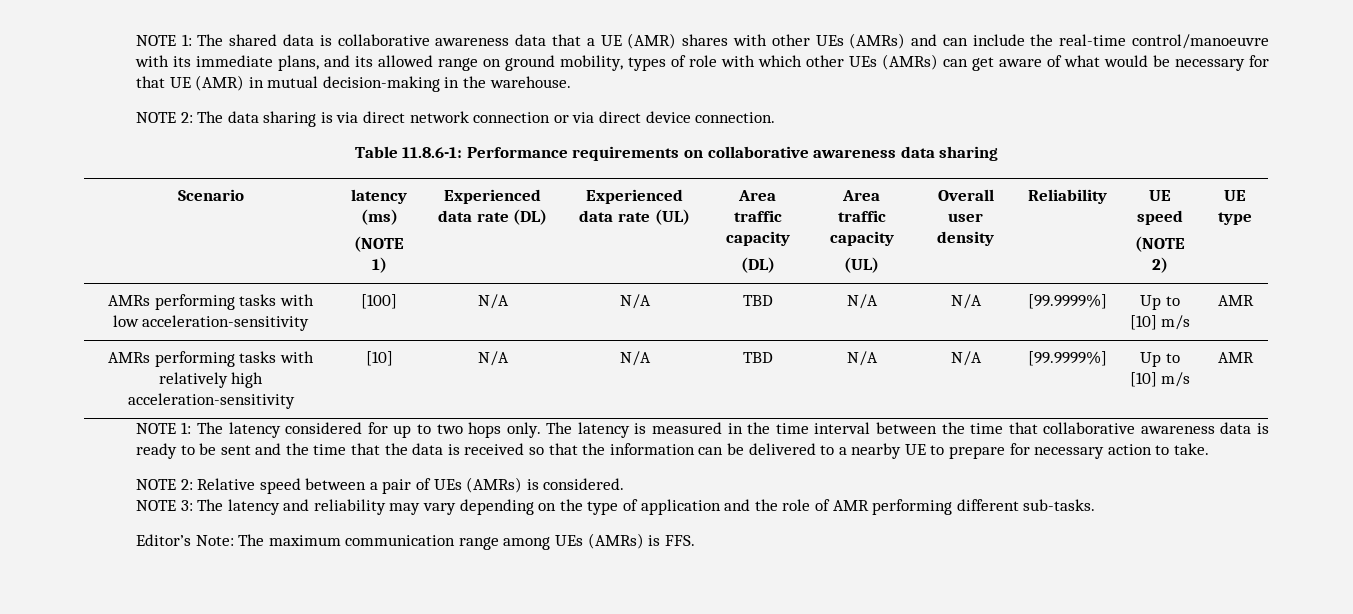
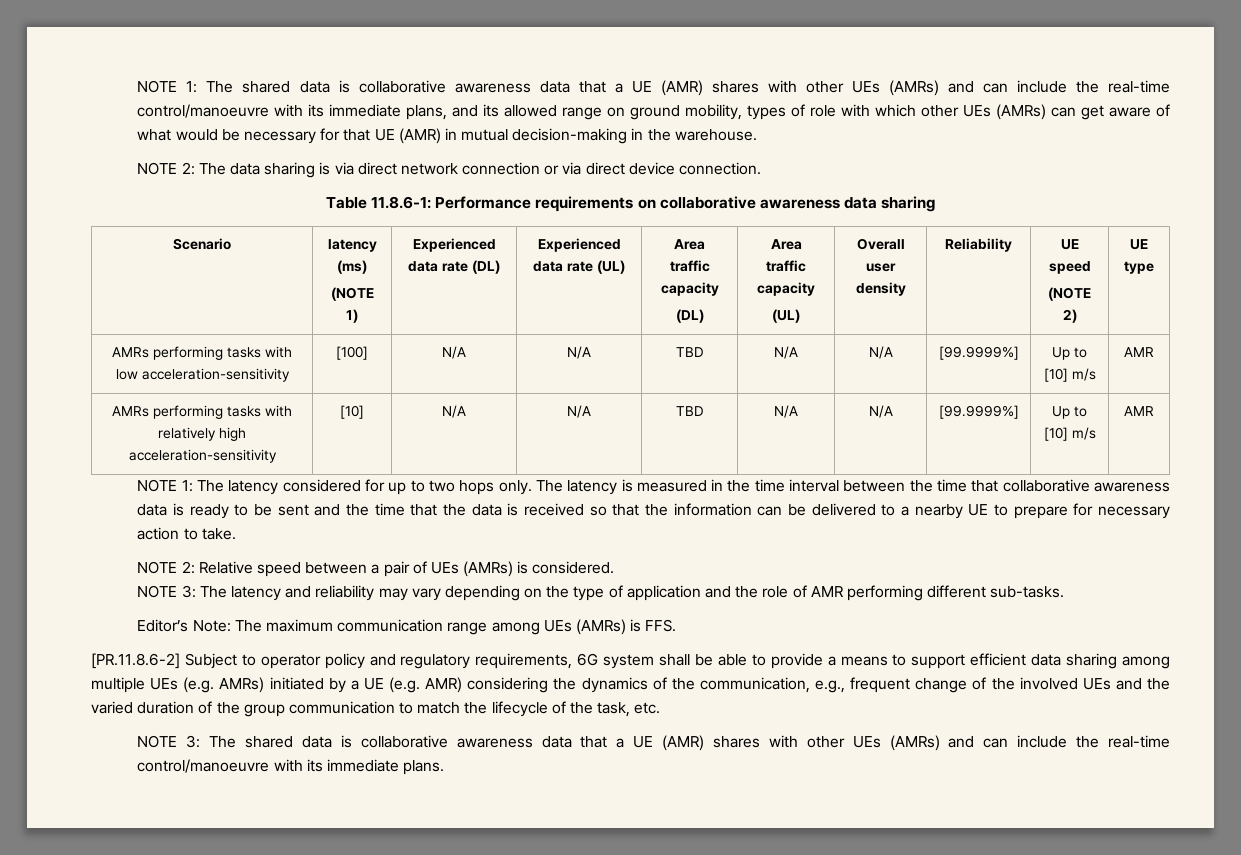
+ [PR.11.8.6-2] Subject to operator policy and regulatory requirements, 6G system shall be able to provide a means to support efficient data sharing among multiple UEs (e.g. AMRs) initiated by a UE (e.g. AMR) considering the dynamics of the communication, e.g., frequent change of the involved UEs and the varied duration of the group communication to match the lifecycle of the task, etc.
+ NOTE 3: The shared data is collaborative awareness data that a UE (AMR) shares with other UEs (AMRs) and can include the real-time control/manoeuvre with its immediate plans.

